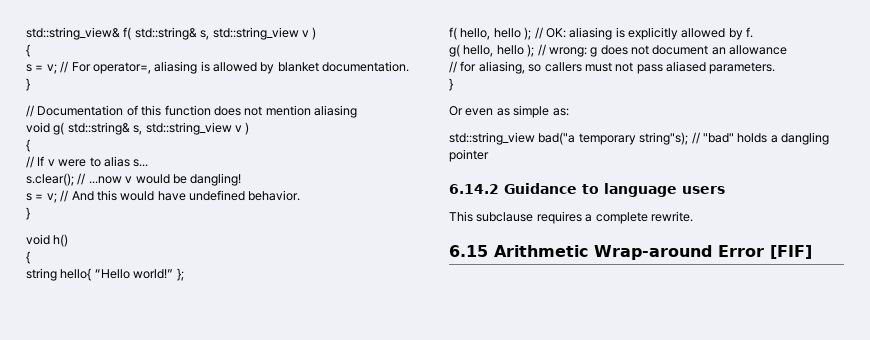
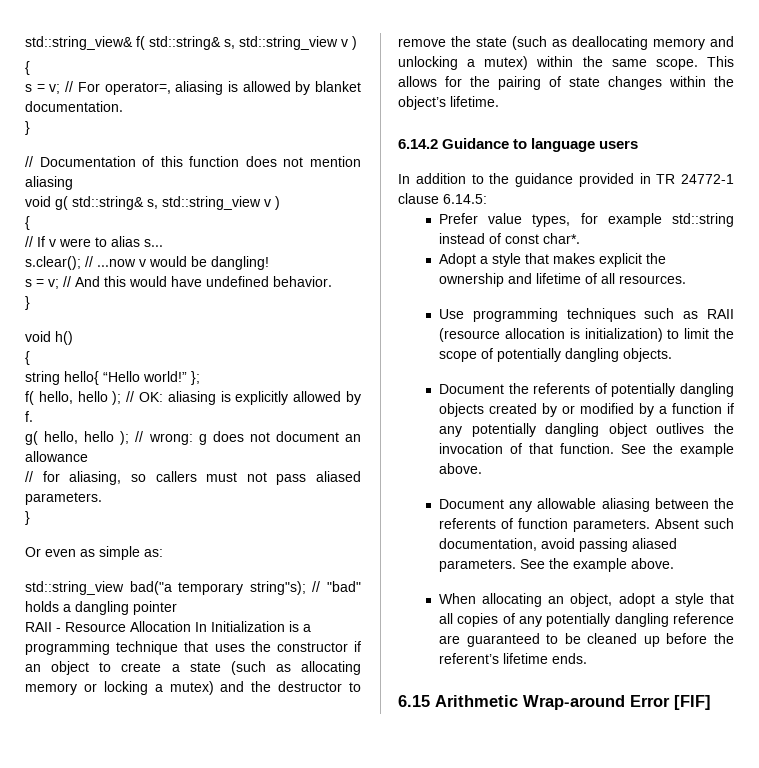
+ RAII - Resource Allocation In Initialization is a programming technique that uses the constructor if an object to create a state (such as allocating memory or locking a mutex) and the destructor to remove the state (such as deallocating memory and unlocking a mutex) within the same scope. This allows for the pairing of state changes within the object’s lifetime.
- This subclause requires a complete rewrite.
+ In addition to the guidance provided in TR 24772-1 clause 6.14.5:
+ Prefer value types, for example std::string instead of const char*.
+ Adopt a style that makes explicit the ownership and lifetime of all resources.
+ Use programming techniques such as RAII (resource allocation is initialization) to limit the scope of potentially dangling objects.
+ Document the referents of potentially dangling objects created by or modified by a function if any potentially dangling object outlives the invocation of that function. See the example above.
+ Document any allowable aliasing between the referents of function parameters. Absent such documentation, avoid passing aliased parameters. See the example above.
+ When allocating an object, adopt a style that all copies of any potentially dangling reference are guaranteed to be cleaned up before the referent’s lifetime ends.

